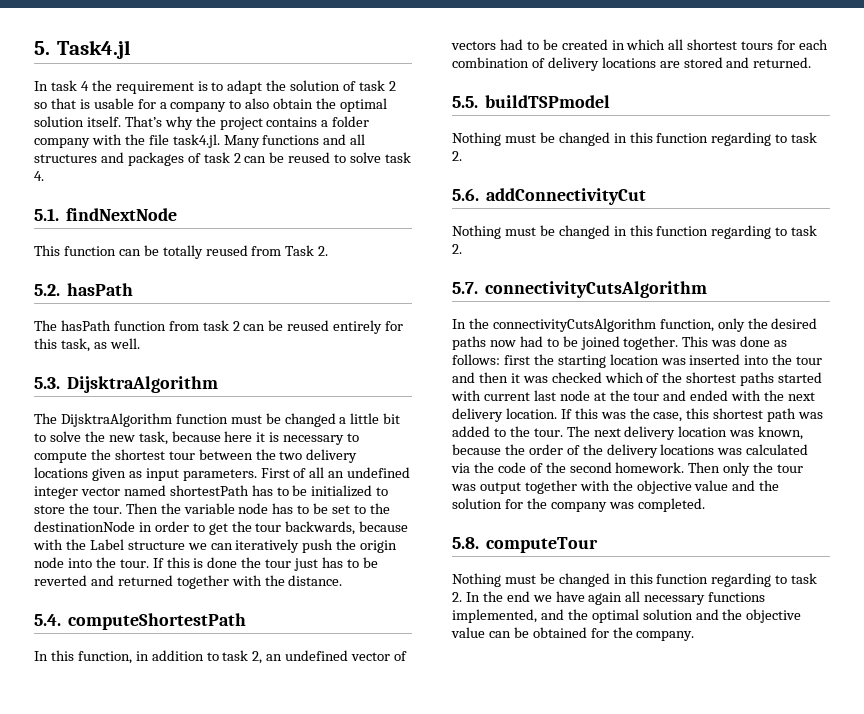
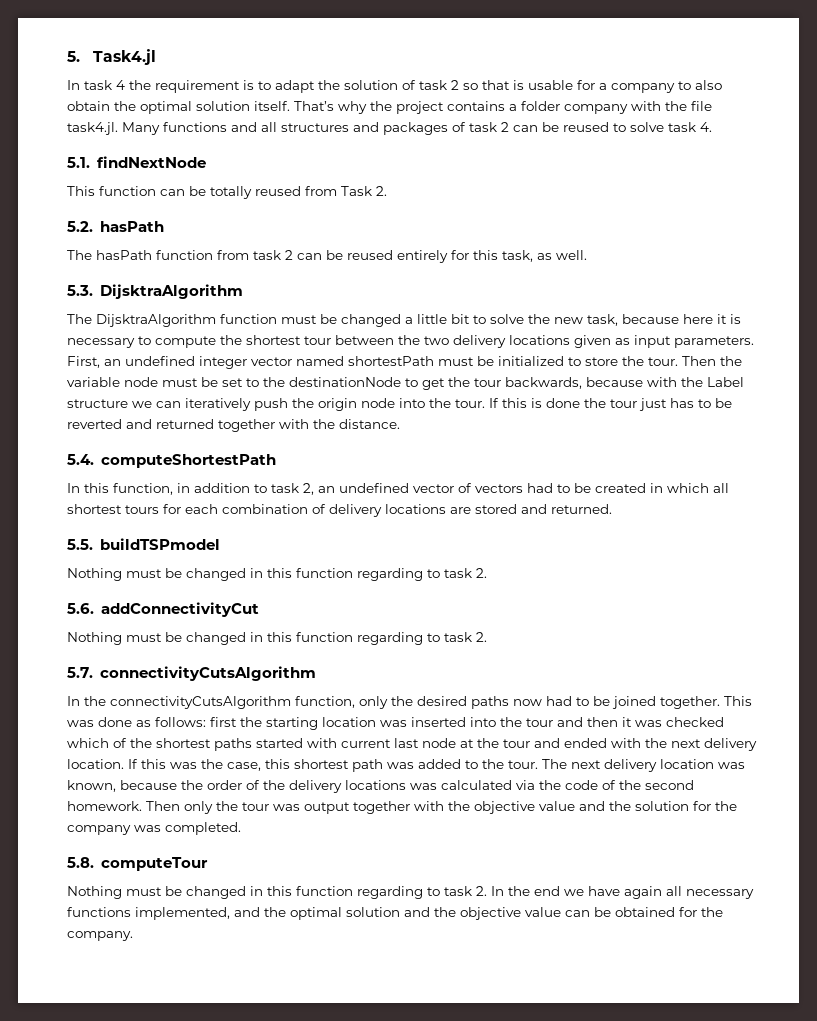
- First of all an undefined integer vector named shortestPath has to be initialized to store the tour.
+ First, an undefined integer vector named shortestPath must be initialized to store the tour.
- Then the variable node has to be set to the destinationNode in order to get the tour backwards, because with the Label structure we can iteratively push the origin node into the tour.
+ Then the variable node must be set to the destinationNode to get the tour backwards, because with the Label structure we can iteratively push the origin node into the tour.

